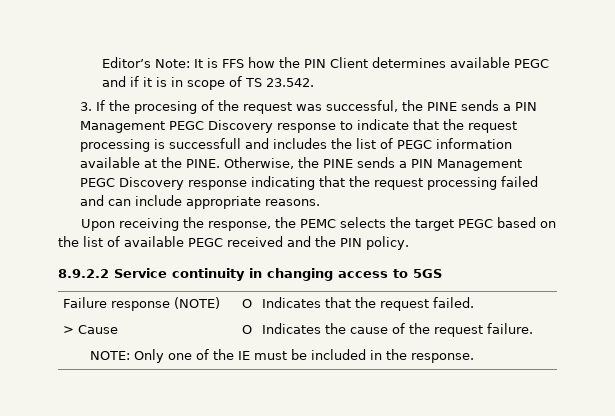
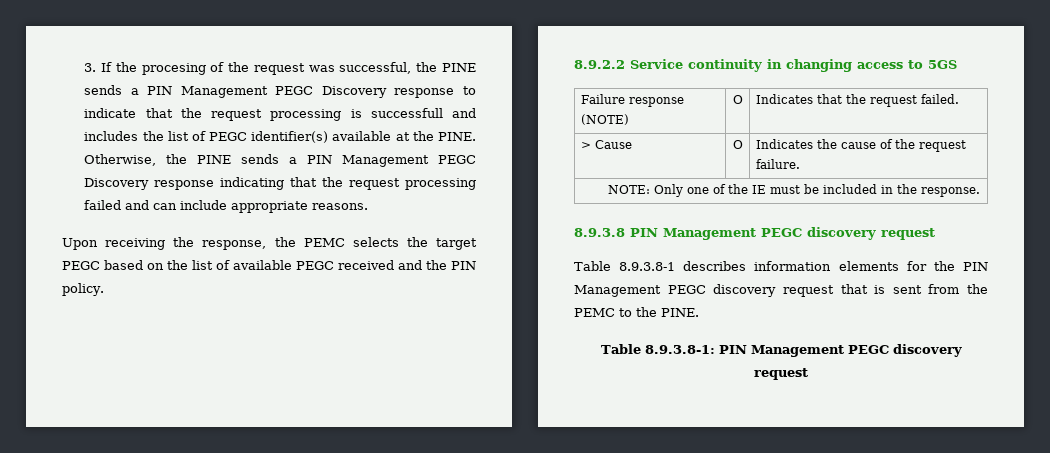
- Editor’s Note: It is FFS how the PIN Client determines available PEGC and if it is in scope of TS 23.542.
- 3. If the procesing of the request was successful, the PINE sends a PIN Management PEGC Discovery response to indicate that the request processing is successfull and includes the list of PEGC information available at the PINE.
+ 3. If the procesing of the request was successful, the PINE sends a PIN Management PEGC Discovery response to indicate that the request processing is successfull and includes the list of PEGC identifier(s) available at the PINE.
+ 8.9.3.8 PIN Management PEGC discovery request
+ Table 8.9.3.8-1 describes information elements for the PIN Management PEGC discovery request that is sent from the PEMC to the PINE.
+ Table 8.9.3.8-1: PIN Management PEGC discovery request

